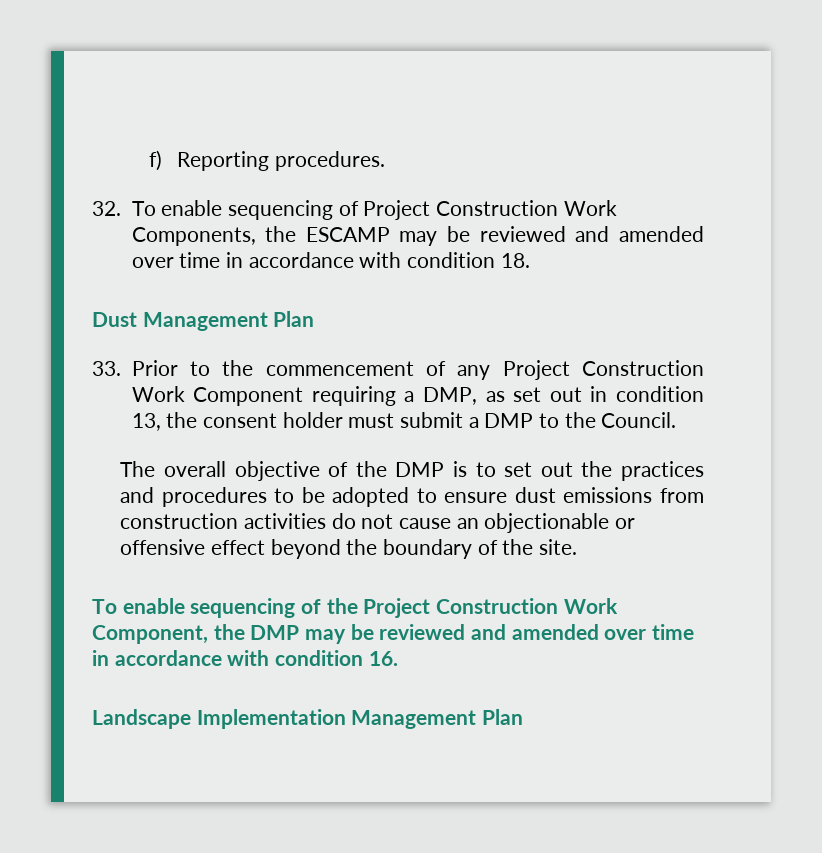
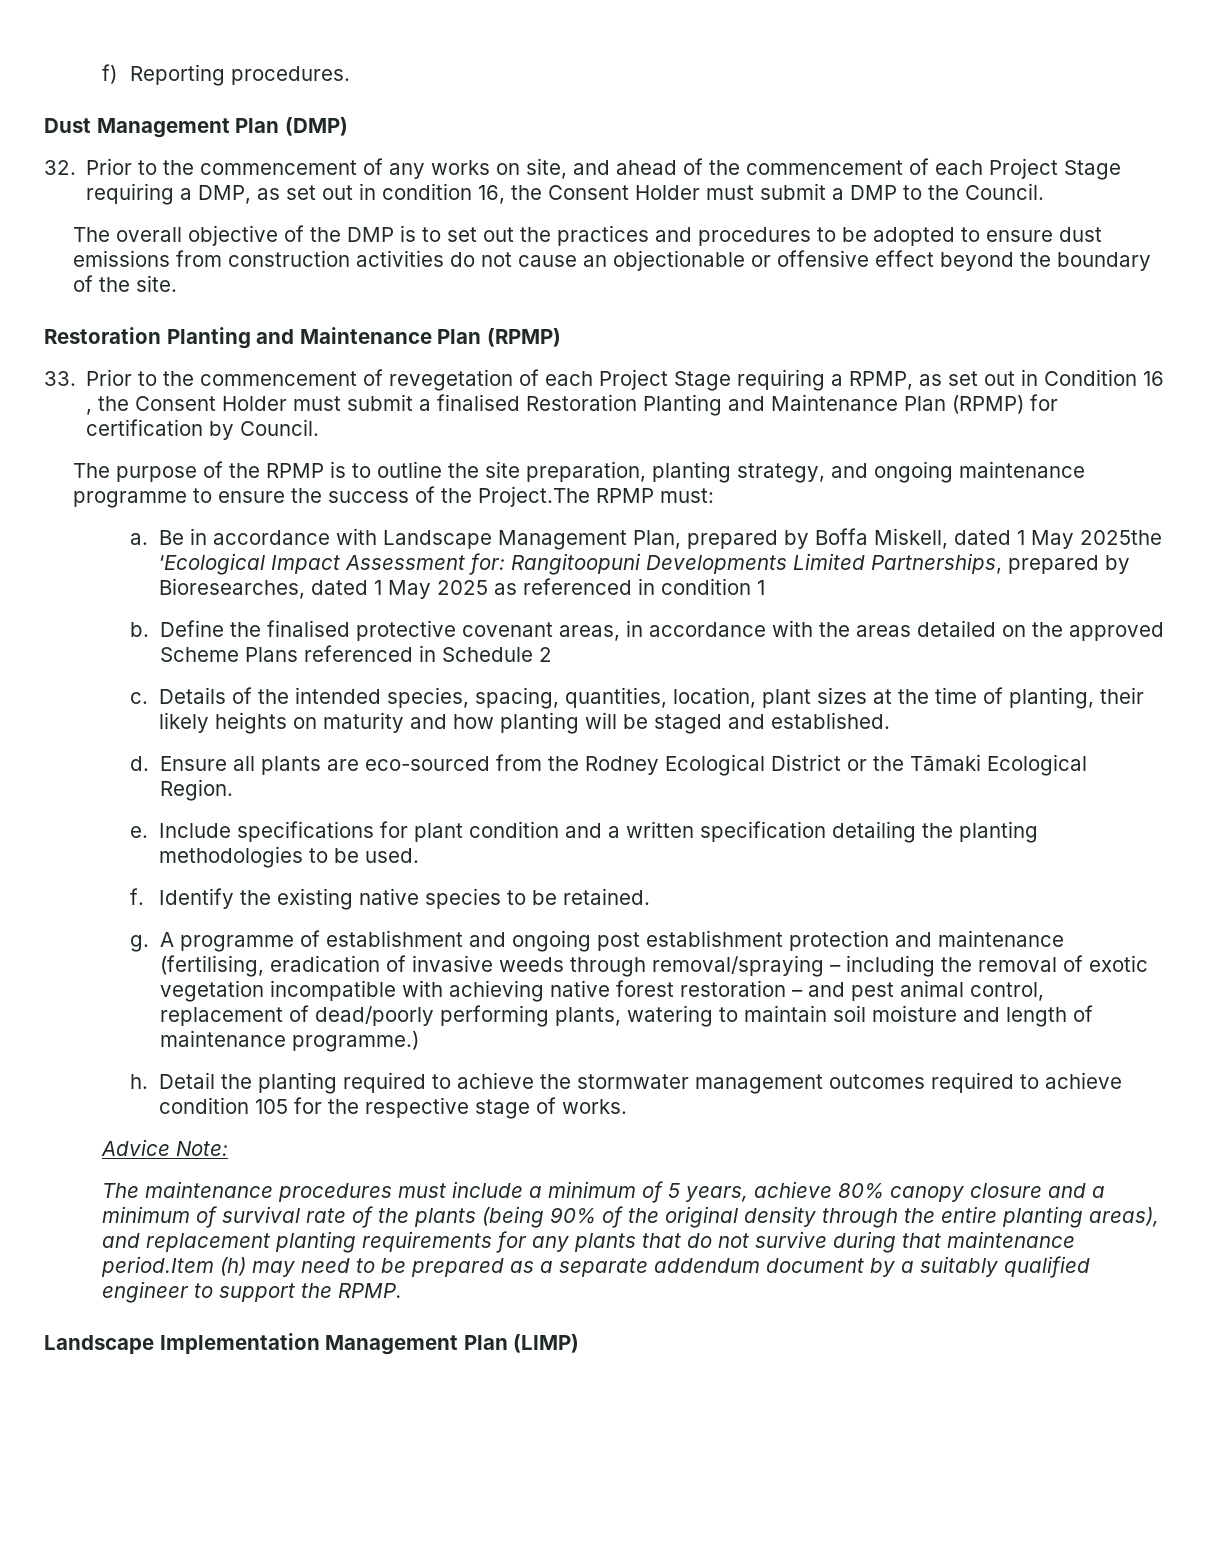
- 32. To enable sequencing of Project Construction Work Components, the ESCAMP may be reviewed and amended over time in accordance with condition 18.
- Dust Management Plan
- 33. Prior to the commencement of any Project Construction Work Component requiring a DMP, as set out in condition 13, the consent holder must submit a DMP to the Council.
+ Dust Management Plan (DMP)
+ 32. Prior to the commencement of any works on site, and ahead of the commencement of each Project Stage requiring a DMP, as set out in condition 16, the Consent Holder must submit a DMP to the Council.
  The overall objective of the DMP is to set out the practices and procedures to be adopted to ensure dust emissions from construction activities do not cause an objectionable or offensive effect beyond the boundary of the site.
- To enable sequencing of the Project Construction Work Component, the DMP may be reviewed and amended over time in accordance with condition 16.
+ Restoration Planting and Maintenance Plan (RPMP)
+ 33. Prior to the commencement of revegetation of each Project Stage requiring a RPMP, as set out in Condition 16 , the Consent Holder must submit a finalised Restoration Planting and Maintenance Plan (RPMP) for certification by Council.
+ The purpose of the RPMP is to outline the site preparation, planting strategy, and ongoing maintenance programme to ensure the success of the Project.The RPMP must:
+ a. Be in accordance with Landscape Management Plan, prepared by Boffa Miskell, dated 1 May 2025the ‘Ecological Impact Assessment for: Rangitoopuni Developments Limited Partnerships, prepared by Bioresearches, dated 1 May 2025 as referenced in condition 1
+ b. Define the finalised protective covenant areas, in accordance with the areas detailed on the approved Scheme Plans referenced in Schedule 2
+ c. Details of the intended species, spacing, quantities, location, plant sizes at the time of planting, their likely heights on maturity and how planting will be staged and established.
+ d. Ensure all plants are eco-sourced from the Rodney Ecological District or the Tāmaki Ecological Region.
+ e. Include specifications for plant condition and a written specification detailing the planting methodologies to be used.
+ f. Identify the existing native species to be retained.
+ g. A programme of establishment and ongoing post establishment protection and maintenance (fertilising, eradication of invasive weeds through removal/spraying – including the removal of exotic vegetation incompatible with achieving native forest restoration – and pest animal control, replacement of dead/poorly performing plants, watering to maintain soil moisture and length of maintenance programme.)
+ h. Detail the planting required to achieve the stormwater management outcomes required to achieve condition 105 for the respective stage of works.
+ Advice Note:
+ The maintenance procedures must include a minimum of 5 years, achieve 80% canopy closure and a minimum of survival rate of the plants (being 90% of the original density through the entire planting areas), and replacement planting requirements for any plants that do not survive during that maintenance period.Item (h) may need to be prepared as a separate addendum document by a suitably qualified engineer to support the RPMP.
- Landscape Implementation Management Plan
+ Landscape Implementation Management Plan (LIMP)

